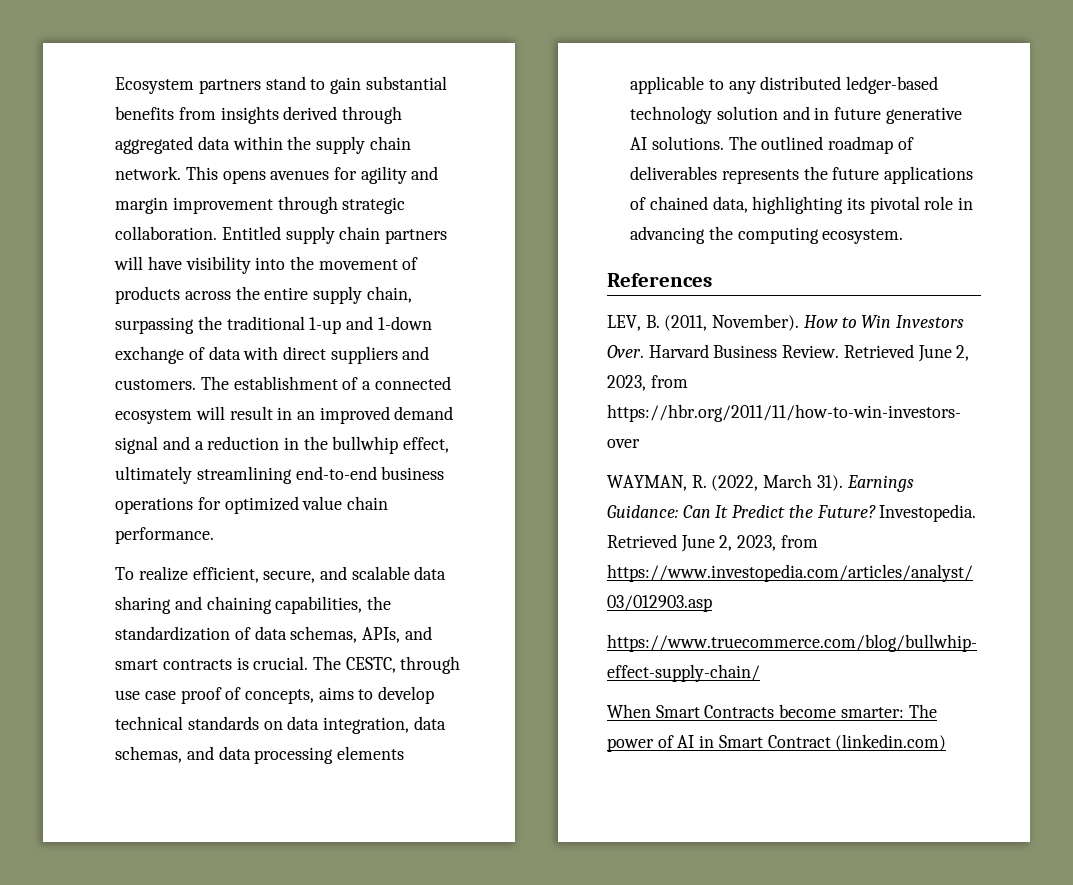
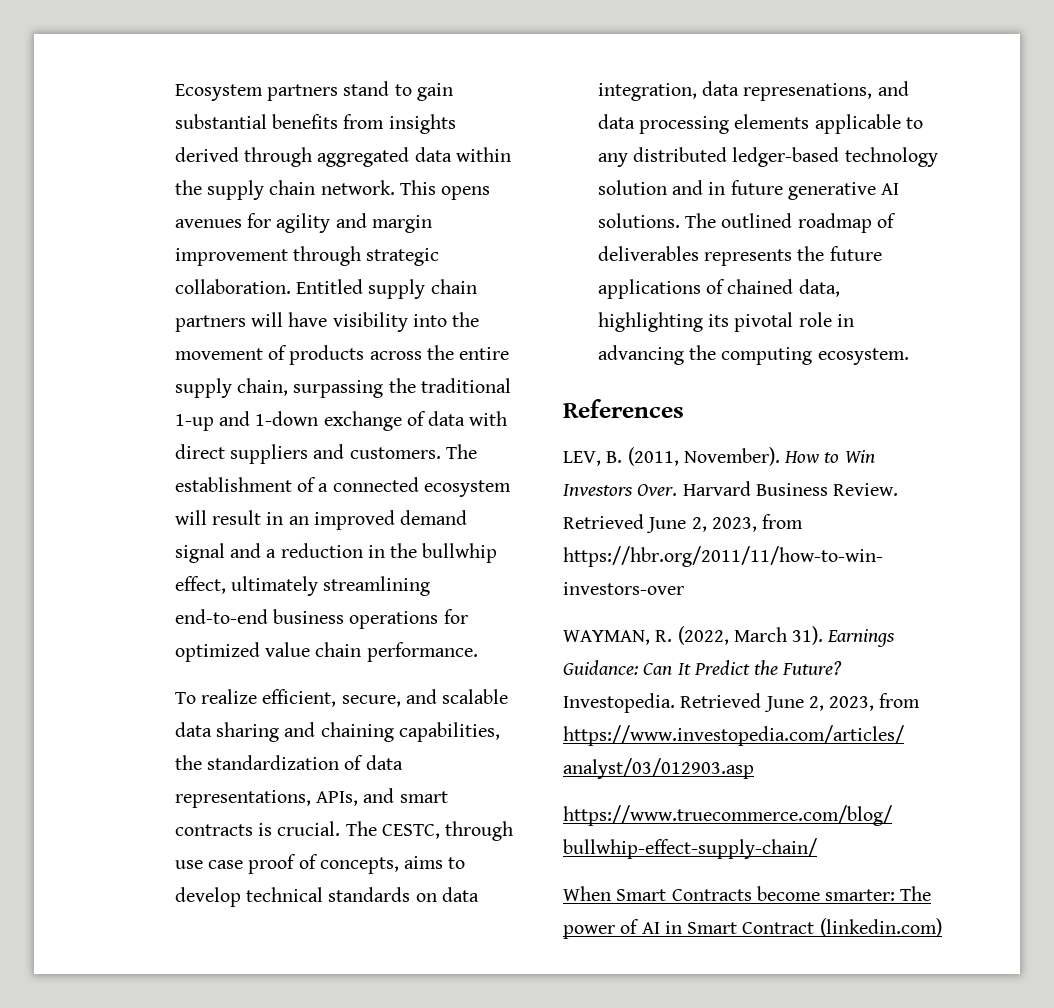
- To realize efficient, secure, and scalable data sharing and chaining capabilities, the standardization of data schemas, APIs, and smart contracts is crucial.
+ To realize efficient, secure, and scalable data sharing and chaining capabilities, the standardization of data representations, APIs, and smart contracts is crucial.
- The CESTC, through use case proof of concepts, aims to develop technical standards on data integration, data schemas, and data processing elements applicable to any distributed ledger-based technology solution and in future generative AI solutions.
+ The CESTC, through use case proof of concepts, aims to develop technical standards on data integration, data represenations, and data processing elements applicable to any distributed ledger-based technology solution and in future generative AI solutions.

